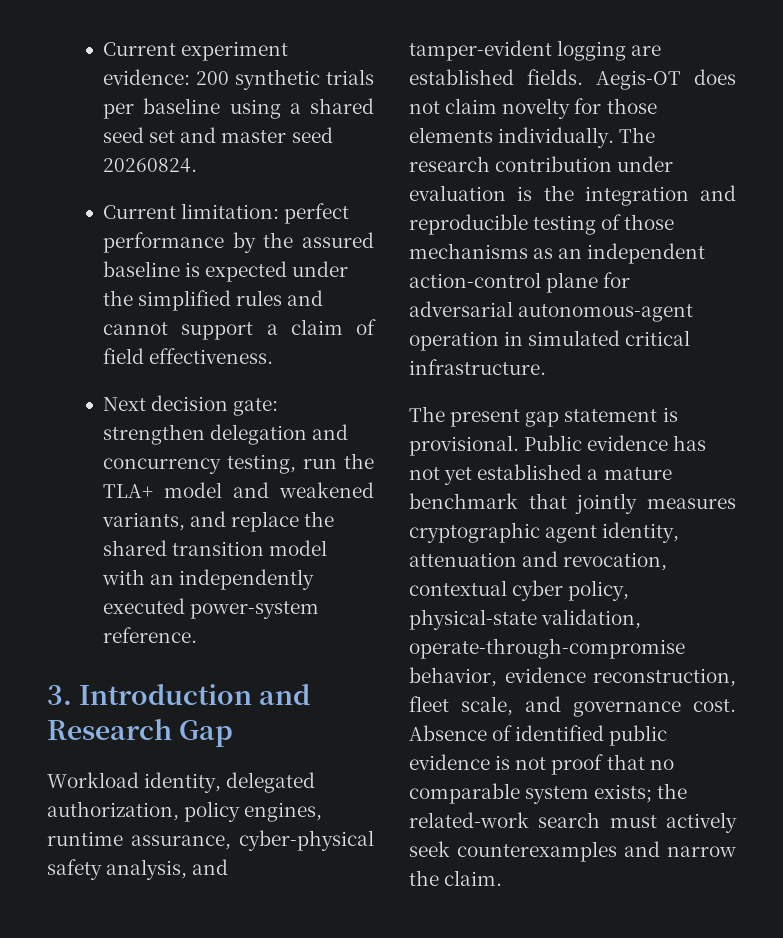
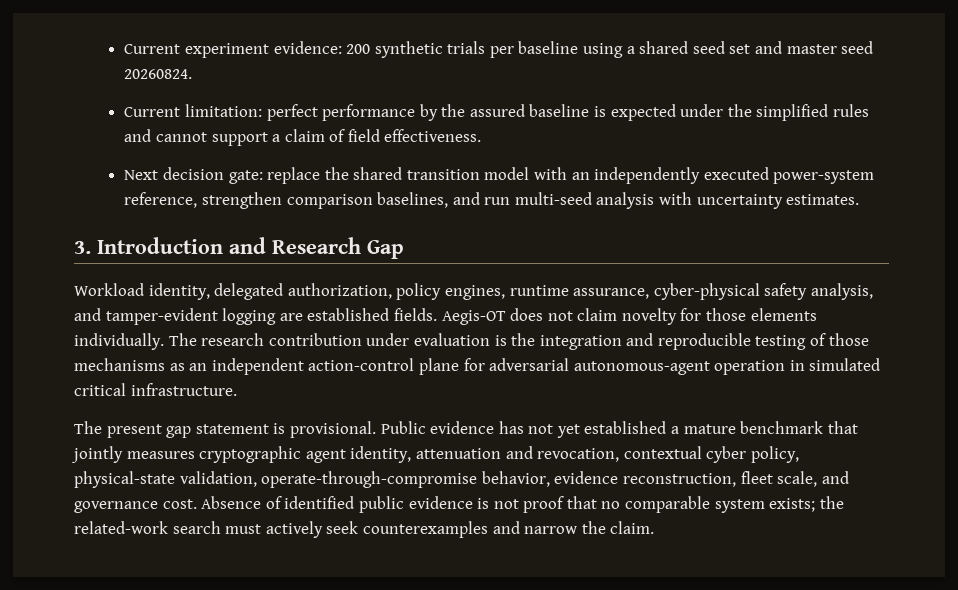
- Next decision gate: strengthen delegation and concurrency testing, run the TLA+ model and weakened variants, and replace the shared transition model with an independently executed power-system reference.
+ Next decision gate: replace the shared transition model with an independently executed power-system reference, strengthen comparison baselines, and run multi-seed analysis with uncertainty estimates.

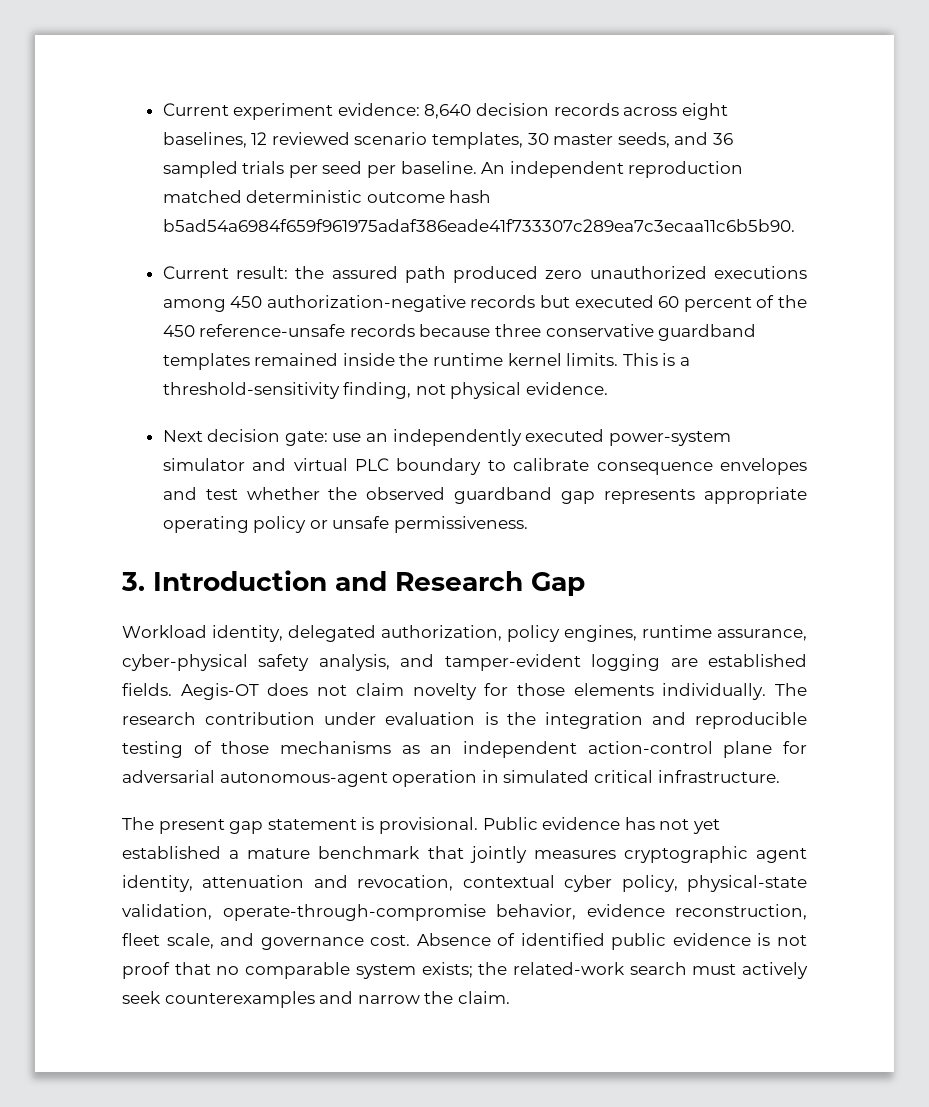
- Current experiment evidence: 200 synthetic trials per baseline using a shared seed set and master seed 20260824.
- Current limitation: perfect performance by the assured baseline is expected under the simplified rules and cannot support a claim of field effectiveness.
- Next decision gate: replace the shared transition model with an independently executed power-system reference, strengthen comparison baselines, and run multi-seed analysis with uncertainty estimates.
+ Current experiment evidence: 8,640 decision records across eight baselines, 12 reviewed scenario templates, 30 master seeds, and 36 sampled trials per seed per baseline. An independent reproduction matched deterministic outcome hash b5ad54a6984f659f961975adaf386eade41f733307c289ea7c3ecaa11c6b5b90.
+ Current result: the assured path produced zero unauthorized executions among 450 authorization-negative records but executed 60 percent of the 450 reference-unsafe records because three conservative guardband templates remained inside the runtime kernel limits. This is a threshold-sensitivity finding, not physical evidence.
+ Next decision gate: use an independently executed power-system simulator and virtual PLC boundary to calibrate consequence envelopes and test whether the observed guardband gap represents appropriate operating policy or unsafe permissiveness.

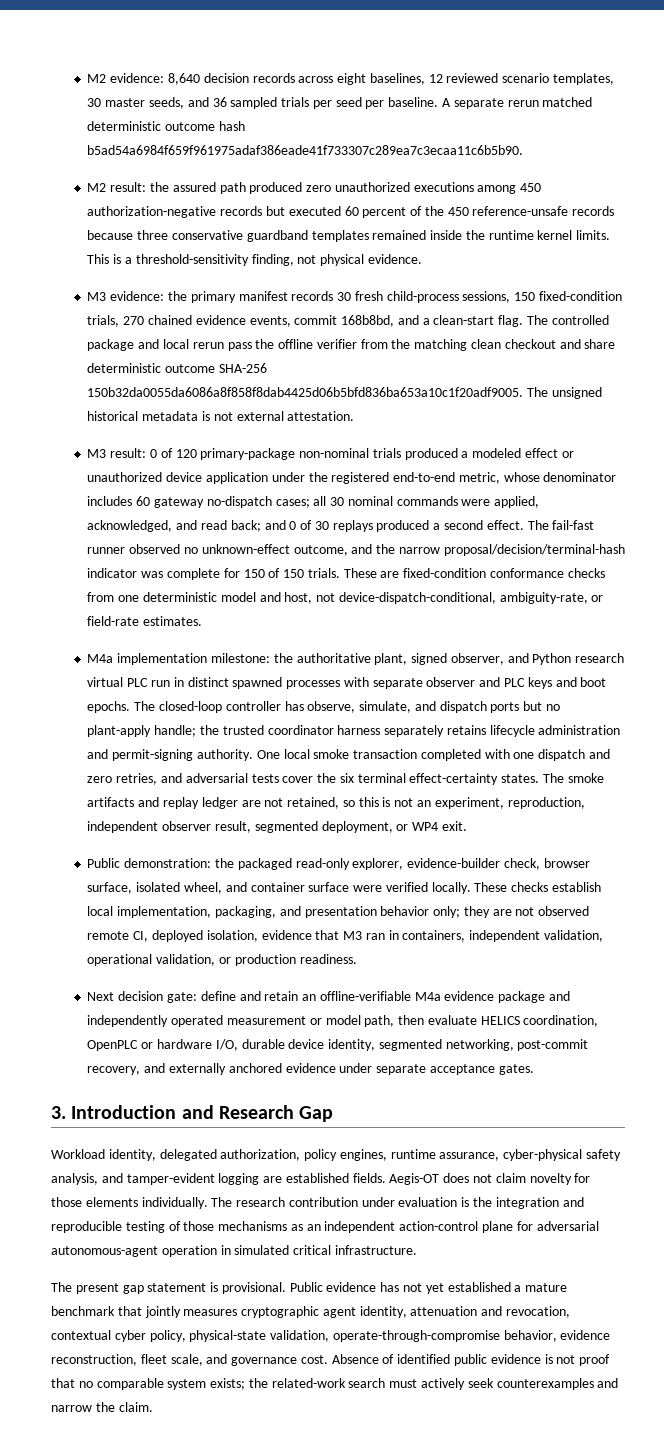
- Current experiment evidence: 8,640 decision records across eight baselines, 12 reviewed scenario templates, 30 master seeds, and 36 sampled trials per seed per baseline.
+ M2 evidence: 8,640 decision records across eight baselines, 12 reviewed scenario templates, 30 master seeds, and 36 sampled trials per seed per baseline.
- An independent reproduction matched deterministic outcome hash b5ad54a6984f659f961975adaf386eade41f733307c289ea7c3ecaa11c6b5b90.
+ A separate rerun matched deterministic outcome hash b5ad54a6984f659f961975adaf386eade41f733307c289ea7c3ecaa11c6b5b90.
- Current result: the assured path produced zero unauthorized executions among 450 authorization-negative records but executed 60 percent of the 450 reference-unsafe records because three conservative guardband templates remained inside the runtime kernel limits.
+ M2 result: the assured path produced zero unauthorized executions among 450 authorization-negative records but executed 60 percent of the 450 reference-unsafe records because three conservative guardband templates remained inside the runtime kernel limits.
- Next decision gate: use an independently executed power-system simulator and virtual PLC boundary to calibrate consequence envelopes and test whether the observed guardband gap represents appropriate operating policy or unsafe permissiveness.
+ M3 evidence: the primary manifest records 30 fresh child-process sessions, 150 fixed-condition trials, 270 chained evidence events, commit 168b8bd, and a clean-start flag. The controlled package and local rerun pass the offline verifier from the matching clean checkout and share deterministic outcome SHA-256 150b32da0055da6086a8f858f8dab4425d06b5bfd836ba653a10c1f20adf9005. The unsigned historical metadata is not external attestation.
+ M3 result: 0 of 120 primary-package non-nominal trials produced a modeled effect or unauthorized device application under the registered end-to-end metric, whose denominator includes 60 gateway no-dispatch cases; all 30 nominal commands were applied, acknowledged, and read back; and 0 of 30 replays produced a second effect. The fail-fast runner observed no unknown-effect outcome, and the narrow proposal/decision/terminal-hash indicator was complete for 150 of 150 trials. These are fixed-condition conformance checks from one deterministic model and host, not device-dispatch-conditional, ambiguity-rate, or field-rate estimates.
+ M4a implementation milestone: the authoritative plant, signed observer, and Python research virtual PLC run in distinct spawned processes with separate observer and PLC keys and boot epochs. The closed-loop controller has observe, simulate, and dispatch ports but no plant-apply handle; the trusted coordinator harness separately retains lifecycle administration and permit-signing authority. One local smoke transaction completed with one dispatch and zero retries, and adversarial tests cover the six terminal effect-certainty states. The smoke artifacts and replay ledger are not retained, so this is not an experiment, reproduction, independent observer result, segmented deployment, or WP4 exit.
+ Public demonstration: the packaged read-only explorer, evidence-builder check, browser surface, isolated wheel, and container surface were verified locally. These checks establish local implementation, packaging, and presentation behavior only; they are not observed remote CI, deployed isolation, evidence that M3 ran in containers, independent validation, operational validation, or production readiness.
+ Next decision gate: define and retain an offline-verifiable M4a evidence package and independently operated measurement or model path, then evaluate HELICS coordination, OpenPLC or hardware I/O, durable device identity, segmented networking, post-commit recovery, and externally anchored evidence under separate acceptance gates.

